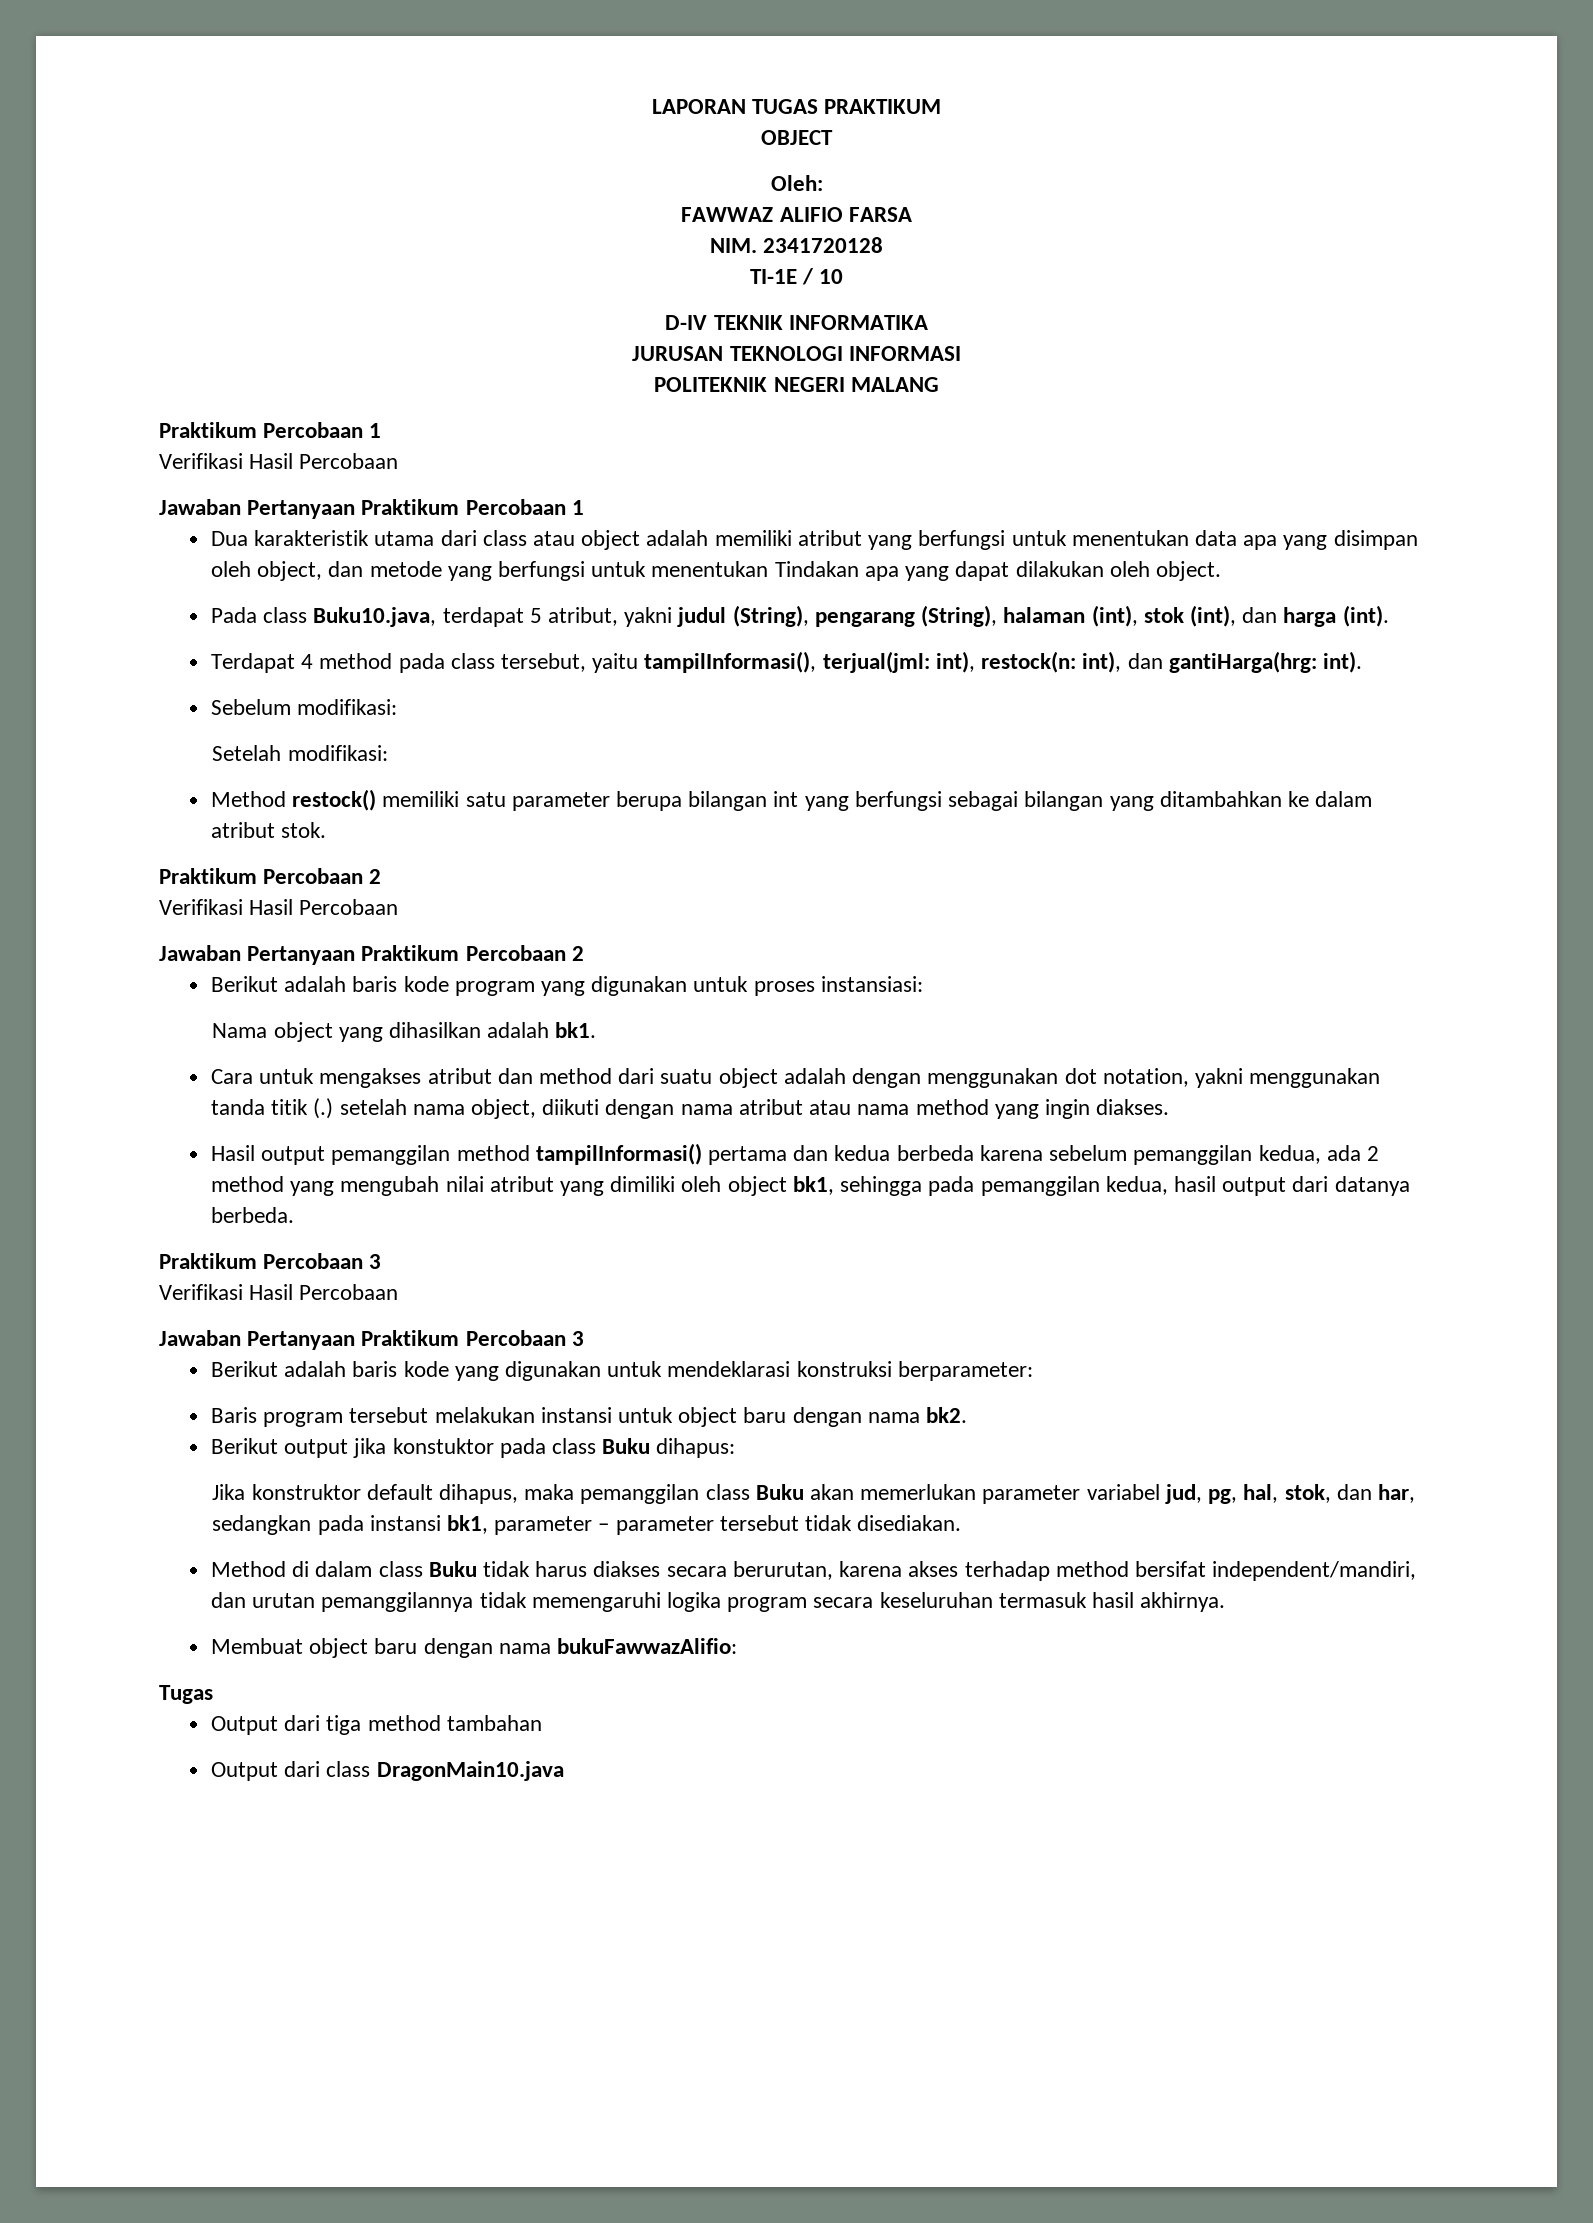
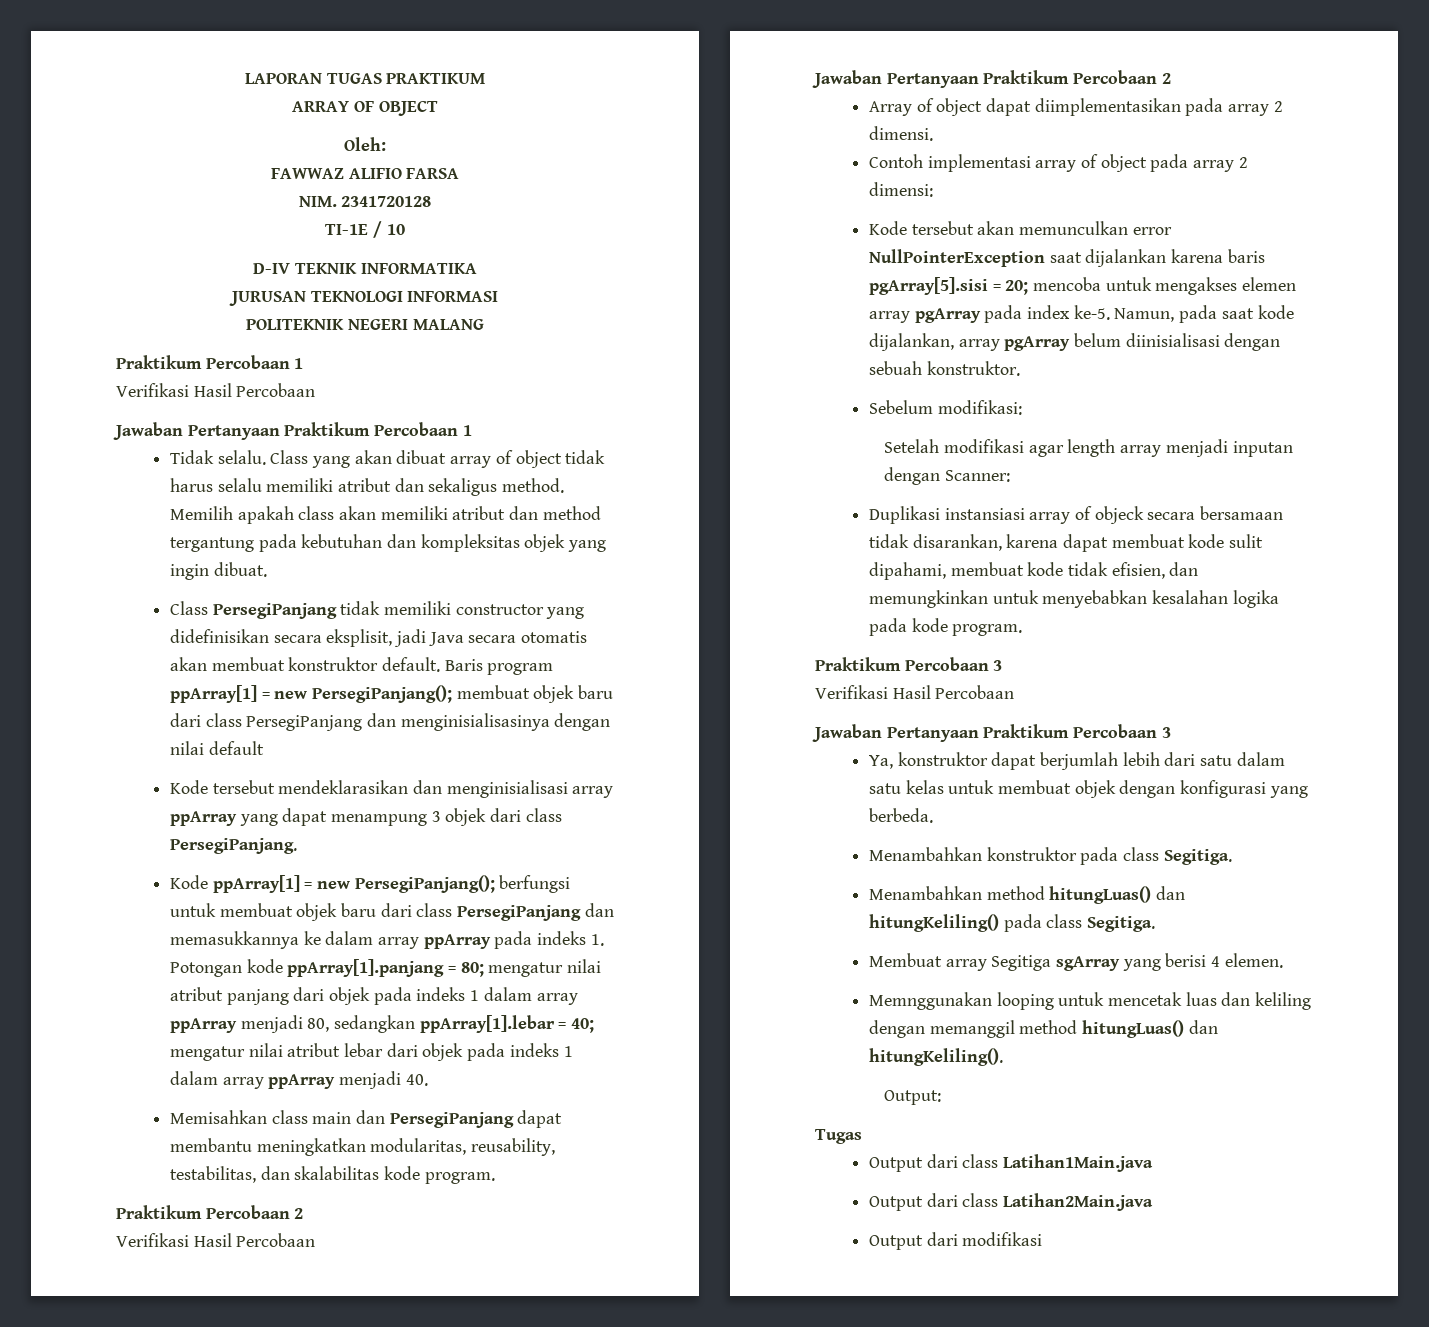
- OBJECT
+ ARRAY OF OBJECT
- Dua karakteristik utama dari class atau object adalah memiliki atribut yang berfungsi untuk menentukan data apa yang disimpan oleh object, dan metode yang berfungsi untuk menentukan Tindakan apa yang dapat dilakukan oleh object.
- Pada class Buku10.java, terdapat 5 atribut, yakni judul (String), pengarang (String), halaman (int), stok (int), dan harga (int).
- Terdapat 4 method pada class tersebut, yaitu tampilInformasi(), terjual(jml: int), restock(n: int), dan gantiHarga(hrg: int).
- Sebelum modifikasi:
- Setelah modifikasi:
- Method restock() memiliki satu parameter berupa bilangan int yang berfungsi sebagai bilangan yang ditambahkan ke dalam atribut stok.
+ Tidak selalu. Class yang akan dibuat array of object tidak harus selalu memiliki atribut dan sekaligus method. Memilih apakah class akan memiliki atribut dan method tergantung pada kebutuhan dan kompleksitas objek yang ingin dibuat.
+ Class PersegiPanjang tidak memiliki constructor yang didefinisikan secara eksplisit, jadi Java secara otomatis akan membuat konstruktor default. Baris program ppArray[1] = new PersegiPanjang(); membuat objek baru dari class PersegiPanjang dan menginisialisasinya dengan nilai default
+ Kode tersebut mendeklarasikan dan menginisialisasi array ppArray yang dapat menampung 3 objek dari class PersegiPanjang.
+ Kode ppArray[1] = new PersegiPanjang(); berfungsi untuk membuat objek baru dari class PersegiPanjang dan memasukkannya ke dalam array ppArray pada indeks 1. Potongan kode ppArray[1].panjang = 80; mengatur nilai atribut panjang dari objek pada indeks 1 dalam array ppArray menjadi 80, sedangkan ppArray[1].lebar = 40; mengatur nilai atribut lebar dari objek pada indeks 1 dalam array ppArray menjadi 40.
+ Memisahkan class main dan PersegiPanjang dapat membantu meningkatkan modularitas, reusability, testabilitas, dan skalabilitas kode program.
- Berikut adalah baris kode program yang digunakan untuk proses instansiasi:
- Nama object yang dihasilkan adalah bk1.
- Cara untuk mengakses atribut dan method dari suatu object adalah dengan menggunakan dot notation, yakni menggunakan tanda titik (.) setelah nama object, diikuti dengan nama atribut atau nama method yang ingin diakses.
- Hasil output pemanggilan method tampilInformasi() pertama dan kedua berbeda karena sebelum pemanggilan kedua, ada 2 method yang mengubah nilai atribut yang dimiliki oleh object bk1, sehingga pada pemanggilan kedua, hasil output dari datanya berbeda.
+ Array of object dapat diimplementasikan pada array 2 dimensi.
+ Contoh implementasi array of object pada array 2 dimensi:
+ Kode tersebut akan memunculkan error NullPointerException saat dijalankan karena baris pgArray[5].sisi = 20; mencoba untuk mengakses elemen array pgArray pada index ke-5. Namun, pada saat kode dijalankan, array pgArray belum diinisialisasi dengan sebuah konstruktor.
+ Sebelum modifikasi:
+ Setelah modifikasi agar length array menjadi inputan dengan Scanner:
+ Duplikasi instansiasi array of objeck secara bersamaan tidak disarankan, karena dapat membuat kode sulit dipahami, membuat kode tidak efisien, dan memungkinkan untuk menyebabkan kesalahan logika pada kode program.
- Berikut adalah baris kode yang digunakan untuk mendeklarasi konstruksi berparameter:
- Baris program tersebut melakukan instansi untuk object baru dengan nama bk2.
- Berikut output jika konstuktor pada class Buku dihapus:
- Jika konstruktor default dihapus, maka pemanggilan class Buku akan memerlukan parameter variabel jud, pg, hal, stok, dan har, sedangkan pada instansi bk1, parameter – parameter tersebut tidak disediakan.
- Method di dalam class Buku tidak harus diakses secara berurutan, karena akses terhadap method bersifat independent/mandiri, dan urutan pemanggilannya tidak memengaruhi logika program secara keseluruhan termasuk hasil akhirnya.
- Membuat object baru dengan nama bukuFawwazAlifio:
+ Ya, konstruktor dapat berjumlah lebih dari satu dalam satu kelas untuk membuat objek dengan konfigurasi yang berbeda.
+ Menambahkan konstruktor pada class Segitiga.
+ Menambahkan method hitungLuas() dan hitungKeliling() pada class Segitiga.
+ Membuat array Segitiga sgArray yang berisi 4 elemen.
+ Memnggunakan looping untuk mencetak luas dan keliling dengan memanggil method hitungLuas() dan hitungKeliling().
+ Output:
- Output dari tiga method tambahan
- Output dari class DragonMain10.java
+ Output dari class Latihan1Main.java
+ Output dari class Latihan2Main.java
+ Output dari modifikasi

